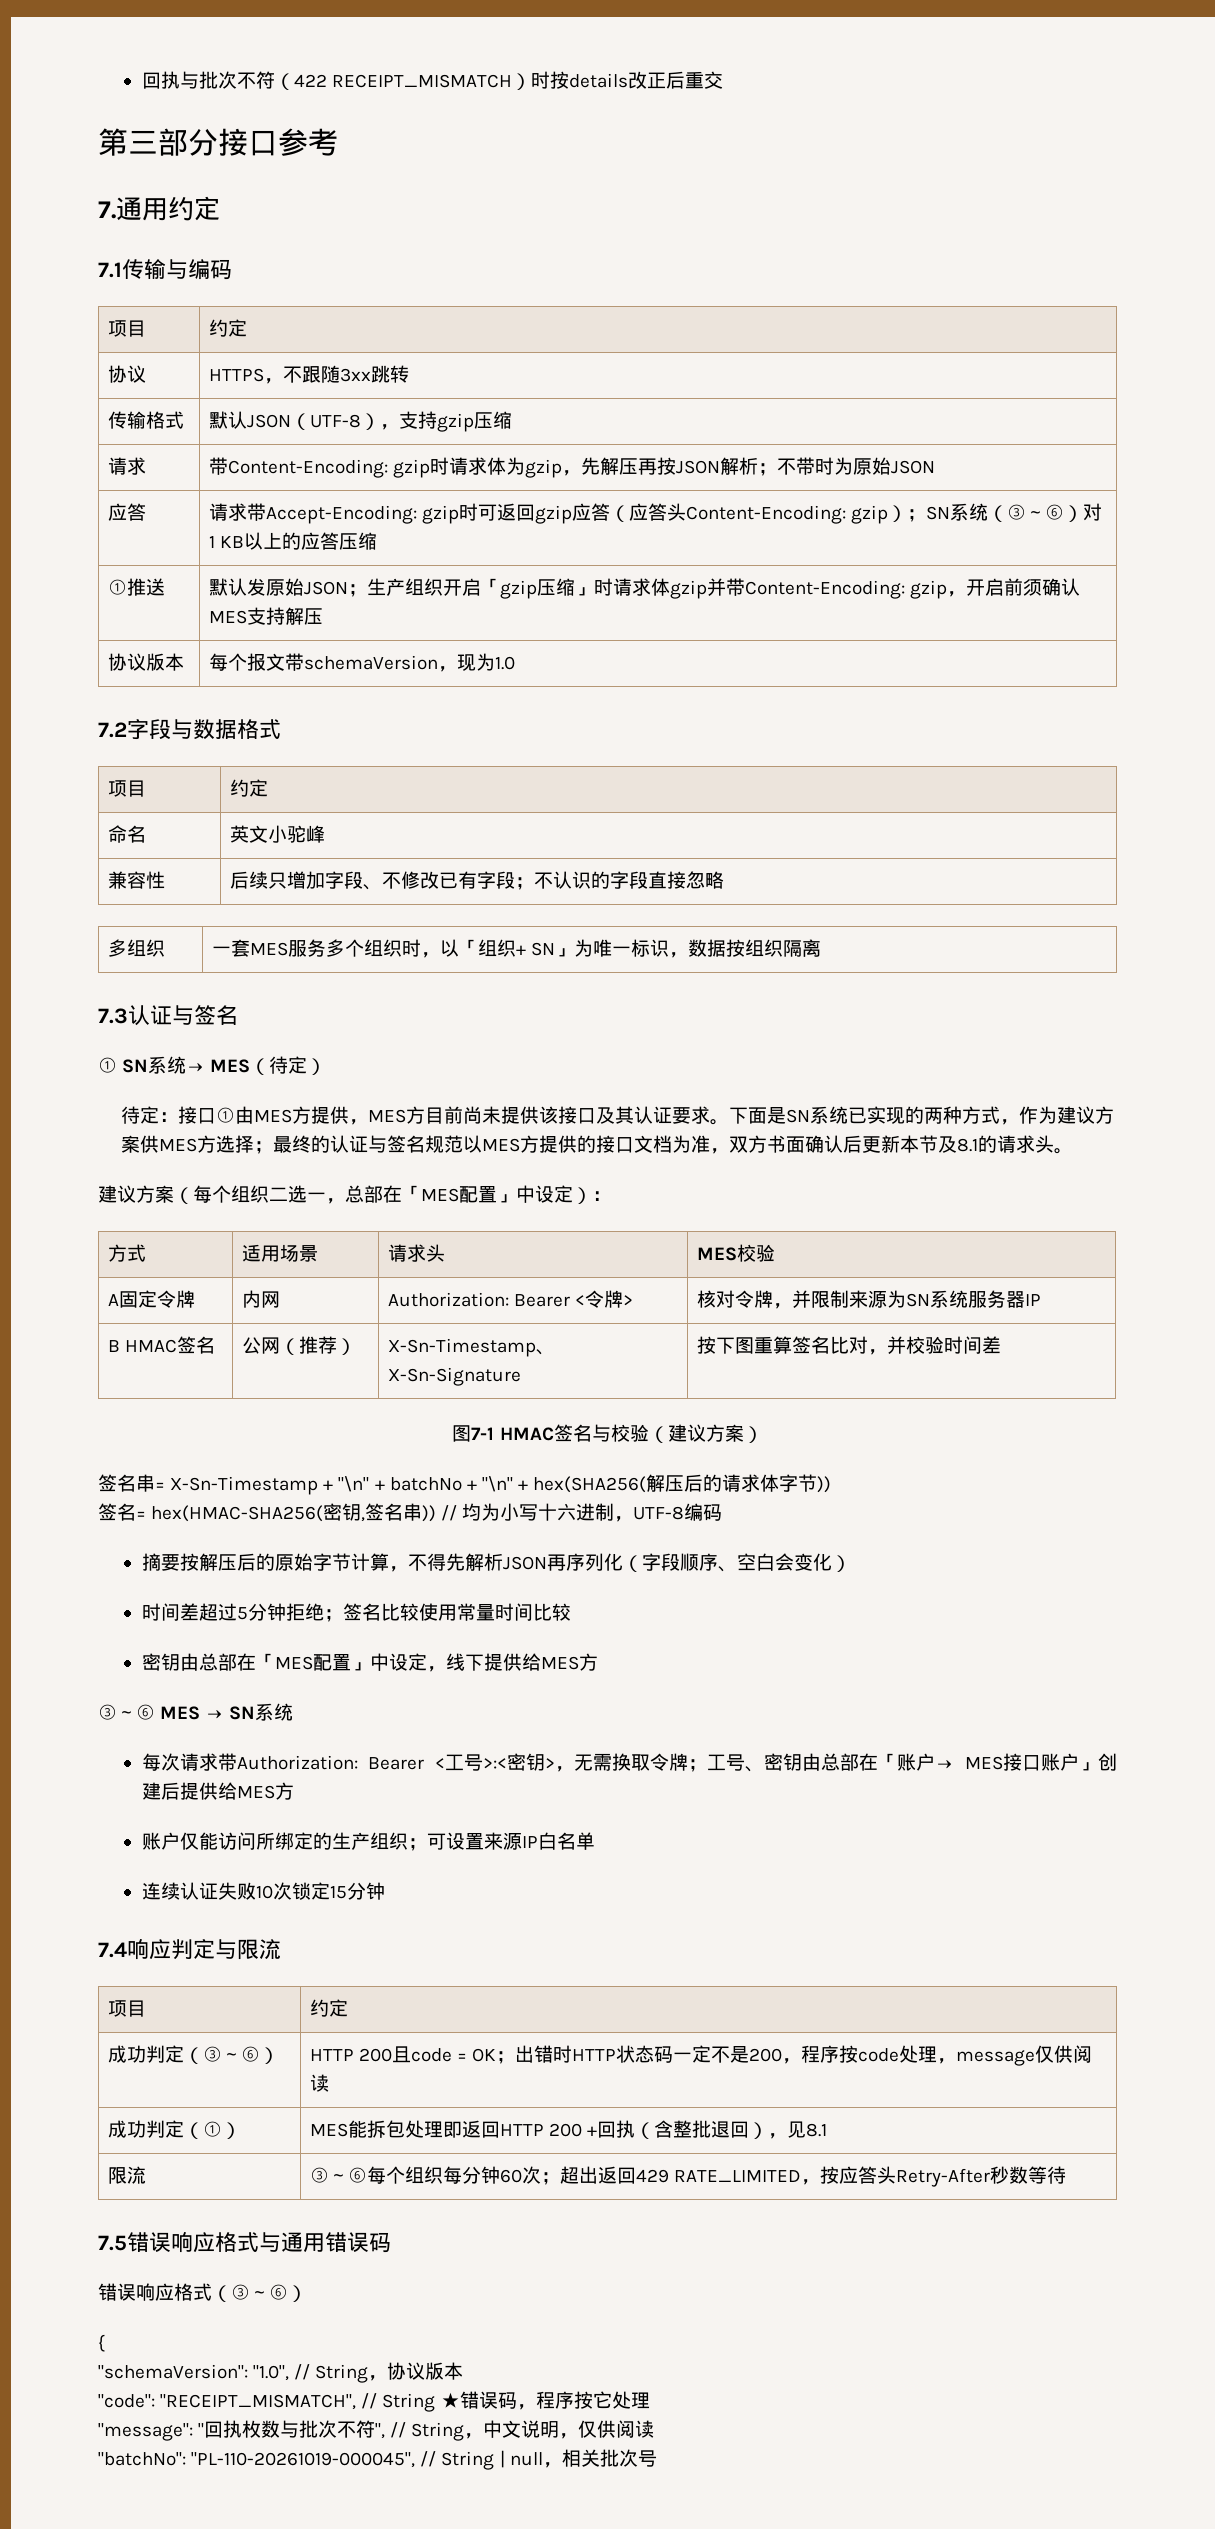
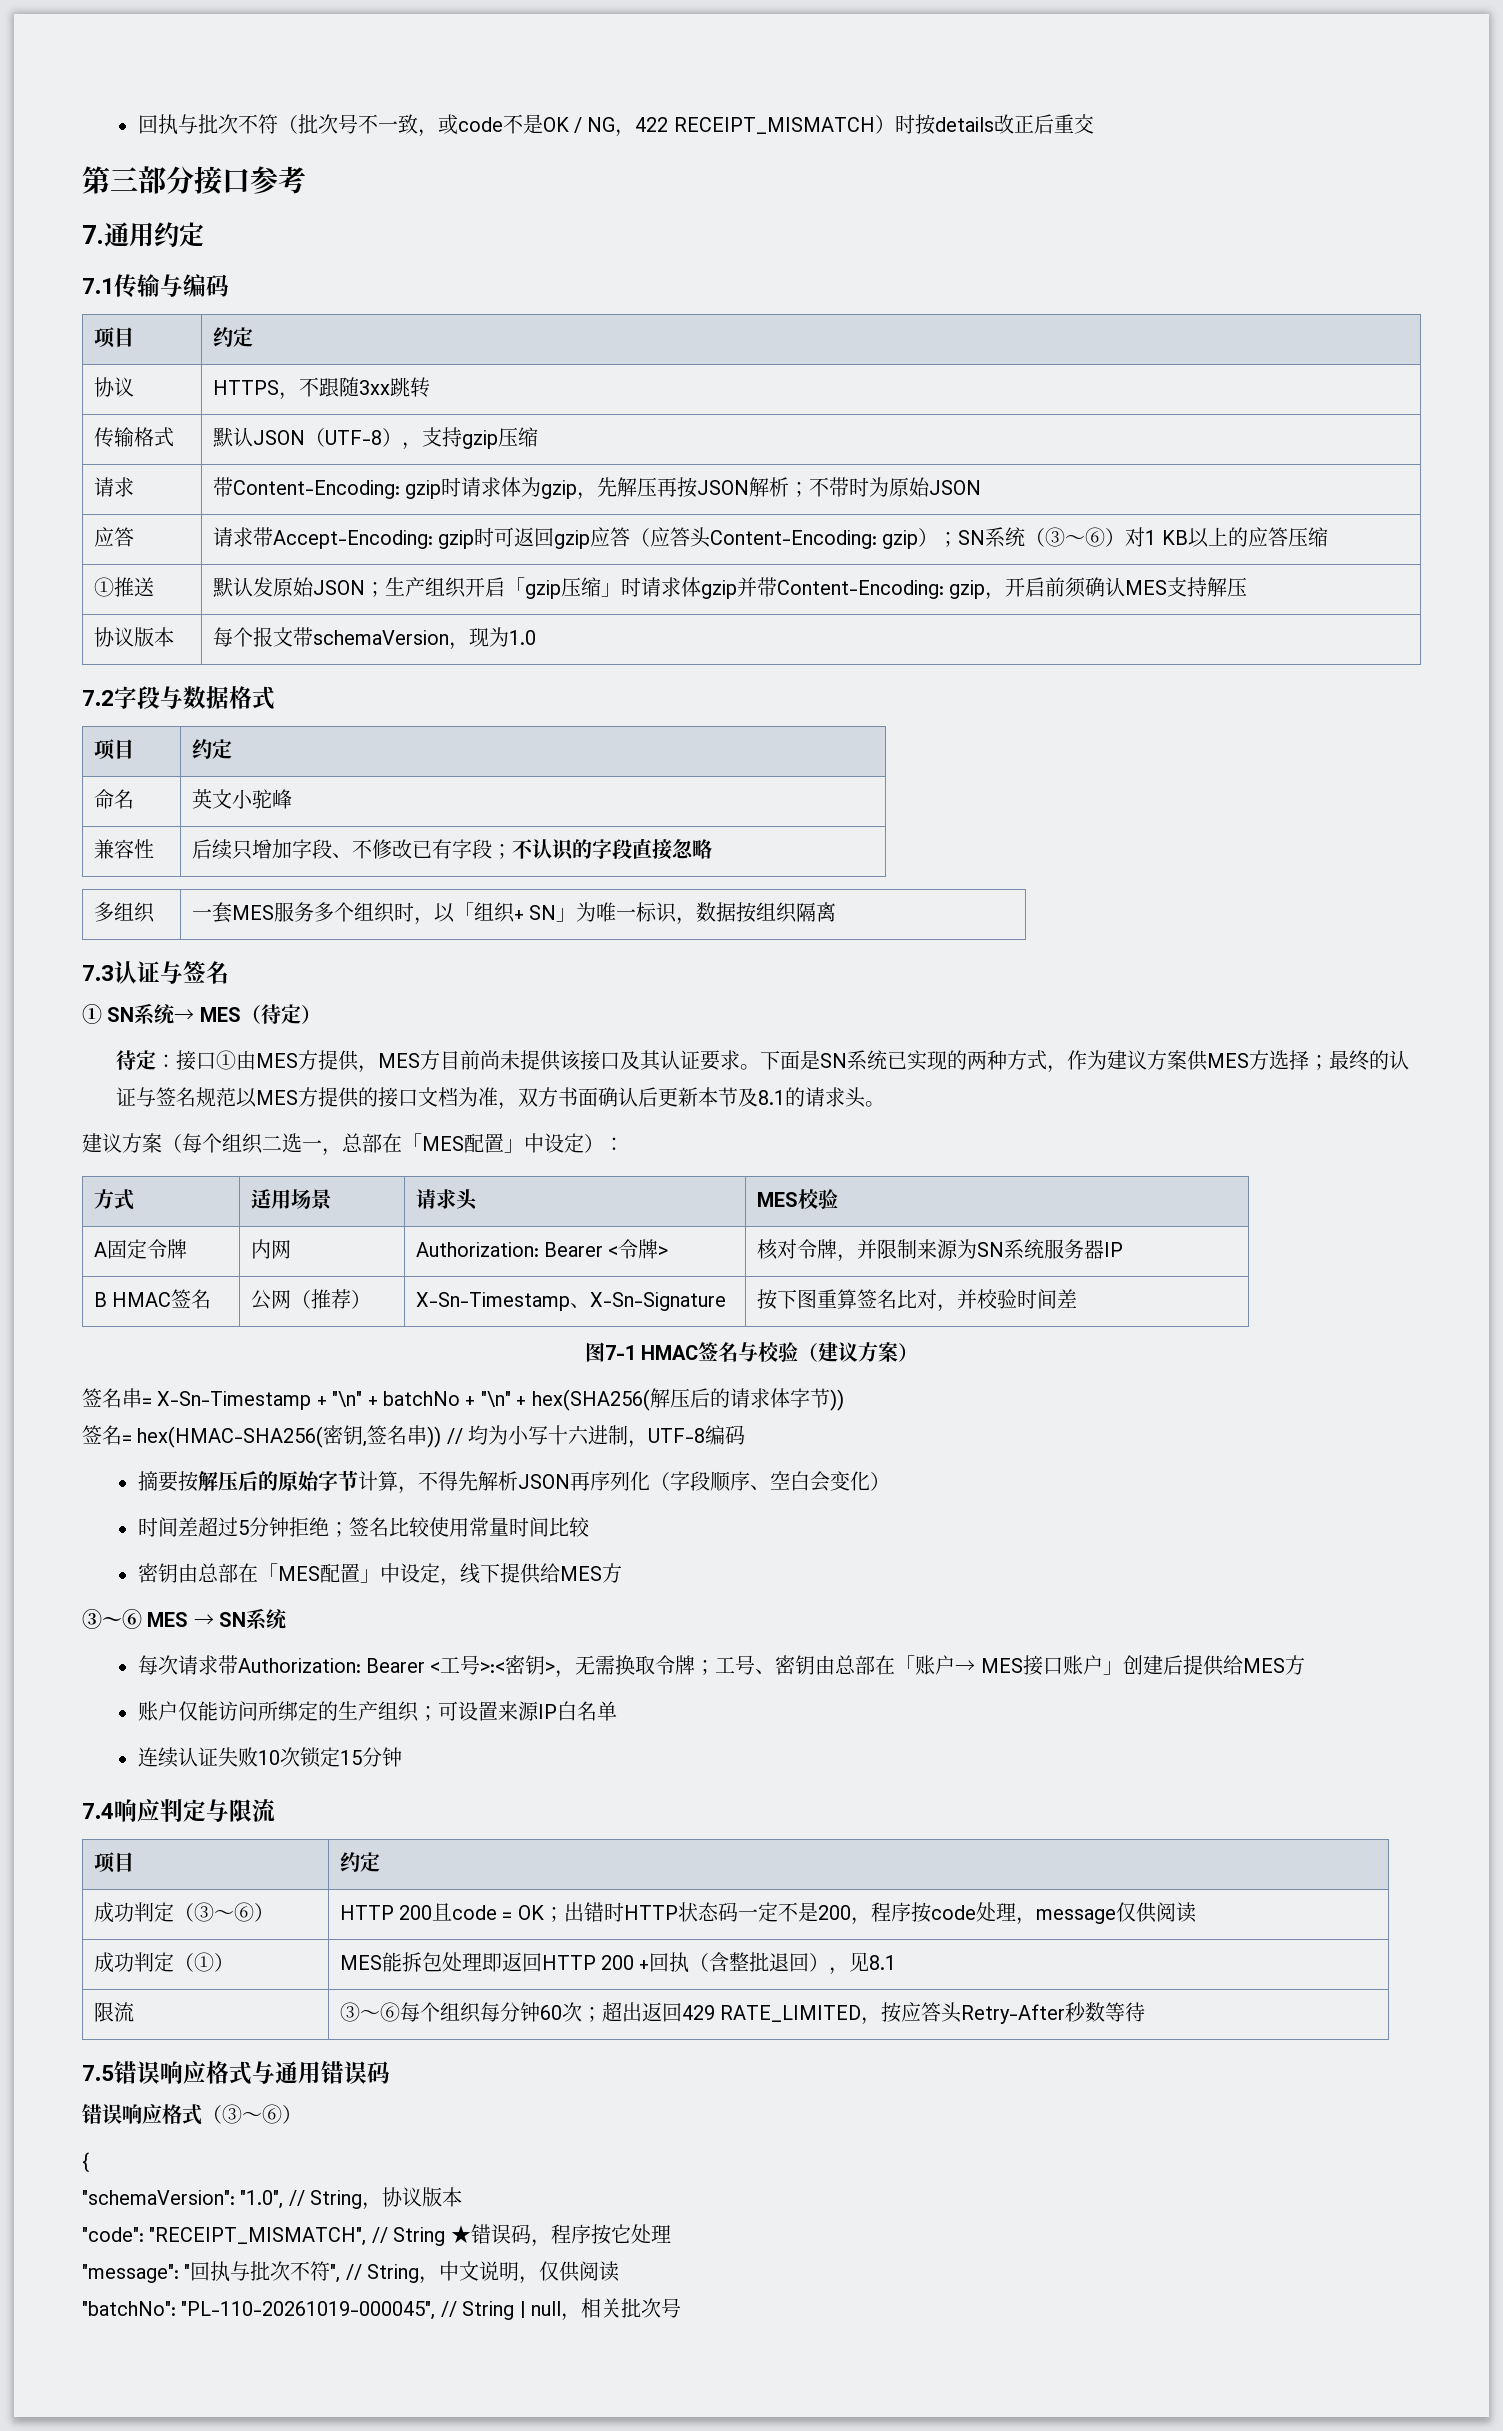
- 回执与批次不符（422 RECEIPT_MISMATCH）时按details改正后重交
+ 回执与批次不符（批次号不一致，或code不是OK / NG，422 RECEIPT_MISMATCH）时按details改正后重交
- "message": "回执枚数与批次不符", // String，中文说明，仅供阅读
+ "message": "回执与批次不符", // String，中文说明，仅供阅读

